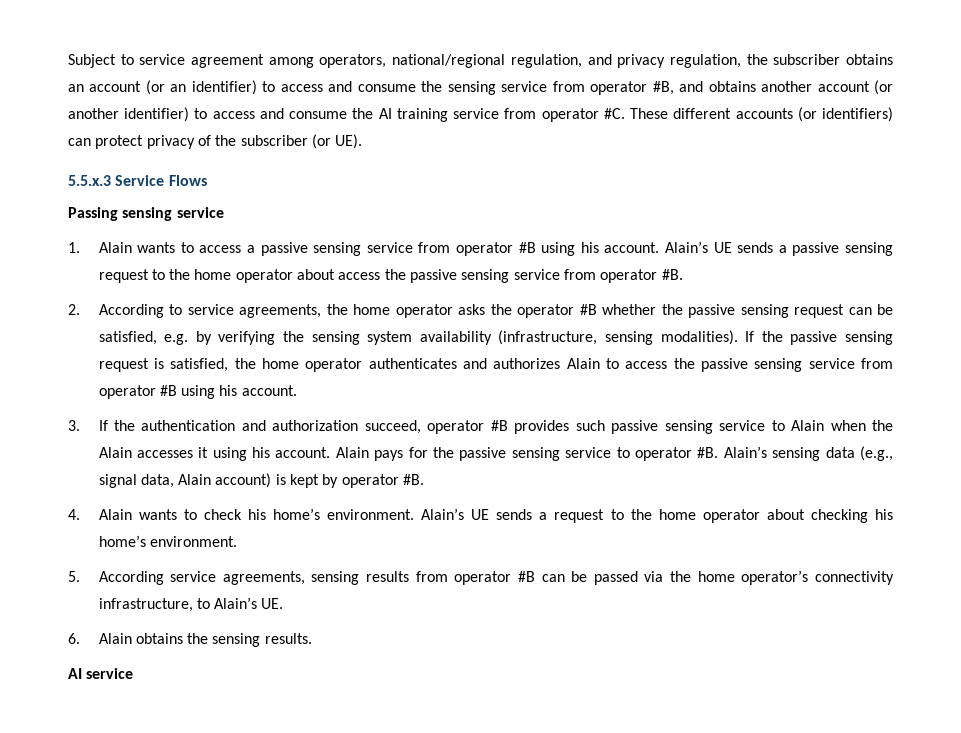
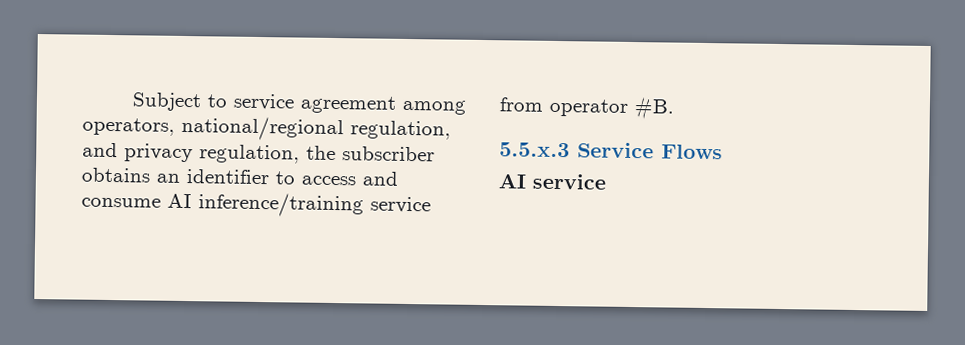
- Subject to service agreement among operators, national/regional regulation, and privacy regulation, the subscriber obtains an account (or an identifier) to access and consume the sensing service from operator #B, and obtains another account (or another identifier) to access and consume the AI training service from operator #C. These different accounts (or identifiers) can protect privacy of the subscriber (or UE).
+ Subject to service agreement among operators, national/regional regulation, and privacy regulation, the subscriber obtains an identifier to access and consume AI inference/training service from operator #B.
  5.5.x.3 Service Flows
- Passing sensing service
- 1. Alain wants to access a passive sensing service from operator #B using his account. Alain’s UE sends a passive sensing request to the home operator about access the passive sensing service from operator #B.
- 2. According to service agreements, the home operator asks the operator #B whether the passive sensing request can be satisfied, e.g. by verifying the sensing system availability (infrastructure, sensing modalities). If the passive sensing request is satisfied, the home operator authenticates and authorizes Alain to access the passive sensing service from operator #B using his account.
- 3. If the authentication and authorization succeed, operator #B provides such passive sensing service to Alain when the Alain accesses it using his account. Alain pays for the passive sensing service to operator #B. Alain’s sensing data (e.g., signal data, Alain account) is kept by operator #B.
- 4. Alain wants to check his home’s environment. Alain’s UE sends a request to the home operator about checking his home’s environment.
- 5. According service agreements, sensing results from operator #B can be passed via the home operator’s connectivity infrastructure, to Alain’s UE.
- 6. Alain obtains the sensing results.

